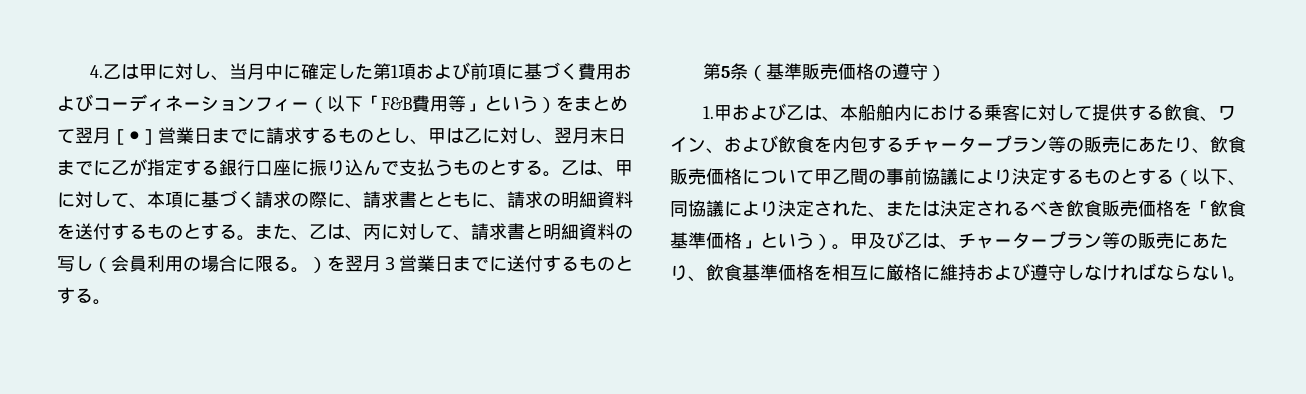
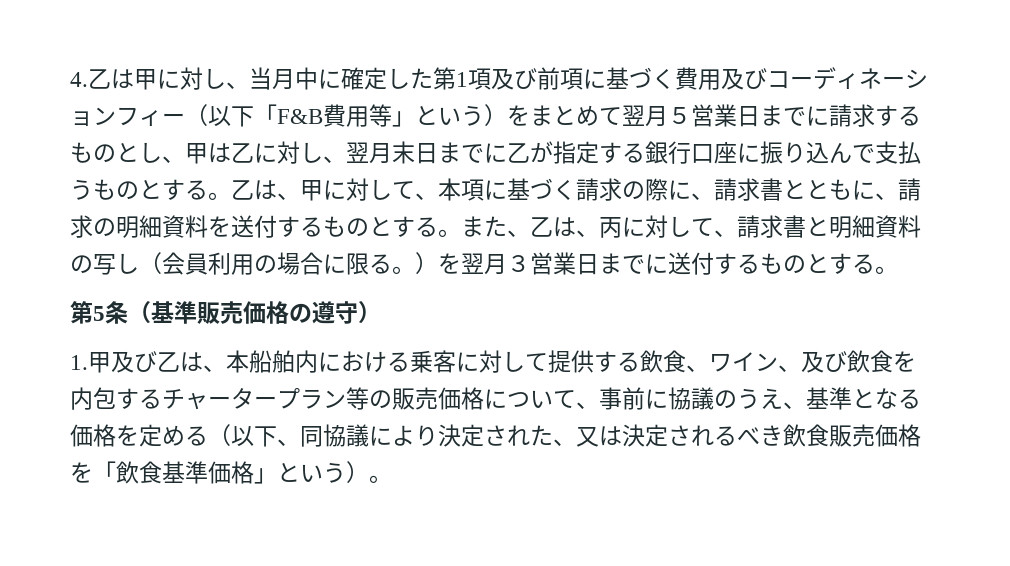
- 4.乙は甲に対し、当月中に確定した第1項および前項に基づく費用およびコーディネーションフィー（以下「F&B費用等」という）をまとめて翌月［●］営業日までに請求するものとし、甲は乙に対し、翌月末日までに乙が指定する銀行口座に振り込んで支払うものとする。
+ 4.乙は甲に対し、当月中に確定した第1項及び前項に基づく費用及びコーディネーションフィー（以下「F&B費用等」という）をまとめて翌月５営業日までに請求するものとし、甲は乙に対し、翌月末日までに乙が指定する銀行口座に振り込んで支払うものとする。
- 1.甲および乙は、本船舶内における乗客に対して提供する飲食、ワイン、および飲食を内包するチャータープラン等の販売にあたり、飲食販売価格について甲乙間の事前協議により決定するものとする（以下、同協議により決定された、または決定されるべき飲食販売価格を「飲食基準価格」という）。甲及び乙は、チャータープラン等の販売にあたり、飲食基準価格を相互に厳格に維持および遵守しなければならない。
+ 1.甲及び乙は、本船舶内における乗客に対して提供する飲食、ワイン、及び飲食を内包するチャータープラン等の販売価格について、事前に協議のうえ、基準となる価格を定める（以下、同協議により決定された、又は決定されるべき飲食販売価格を「飲食基準価格」という）。

